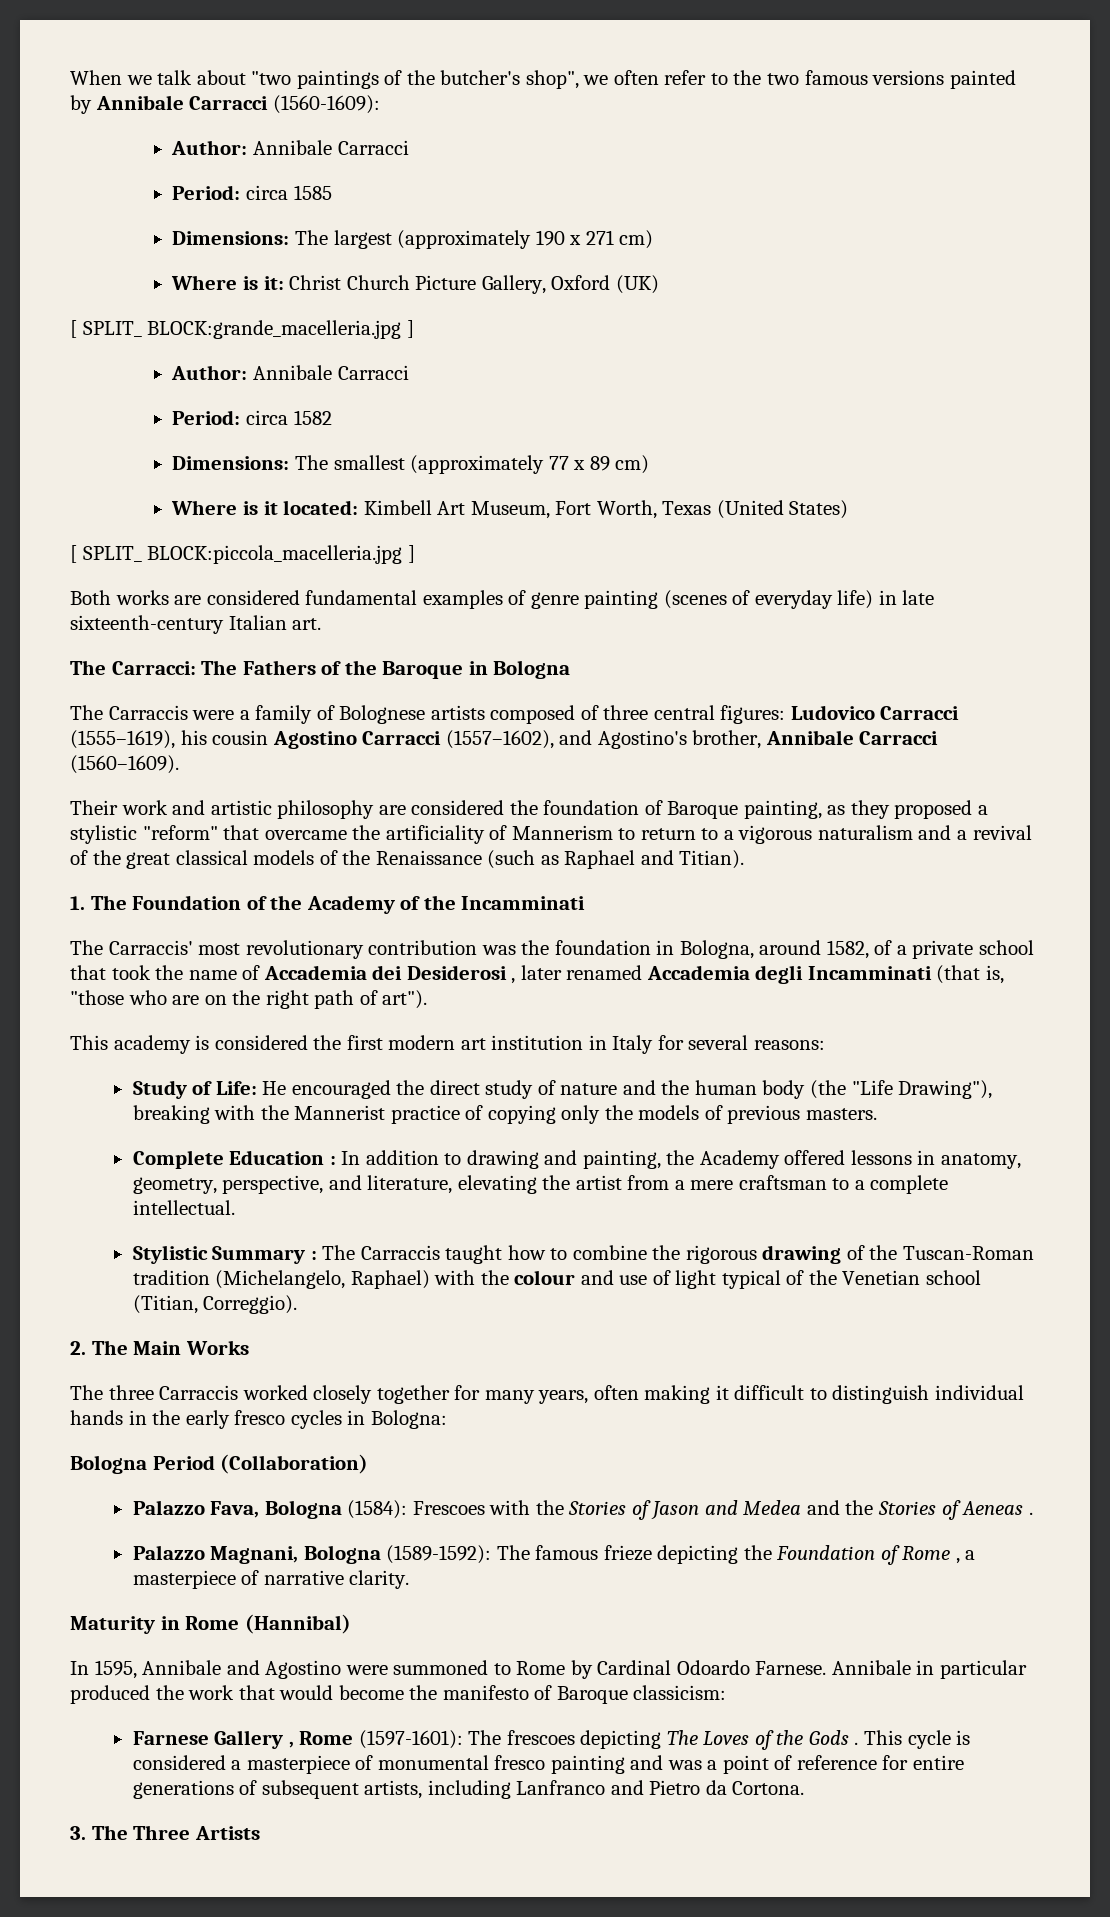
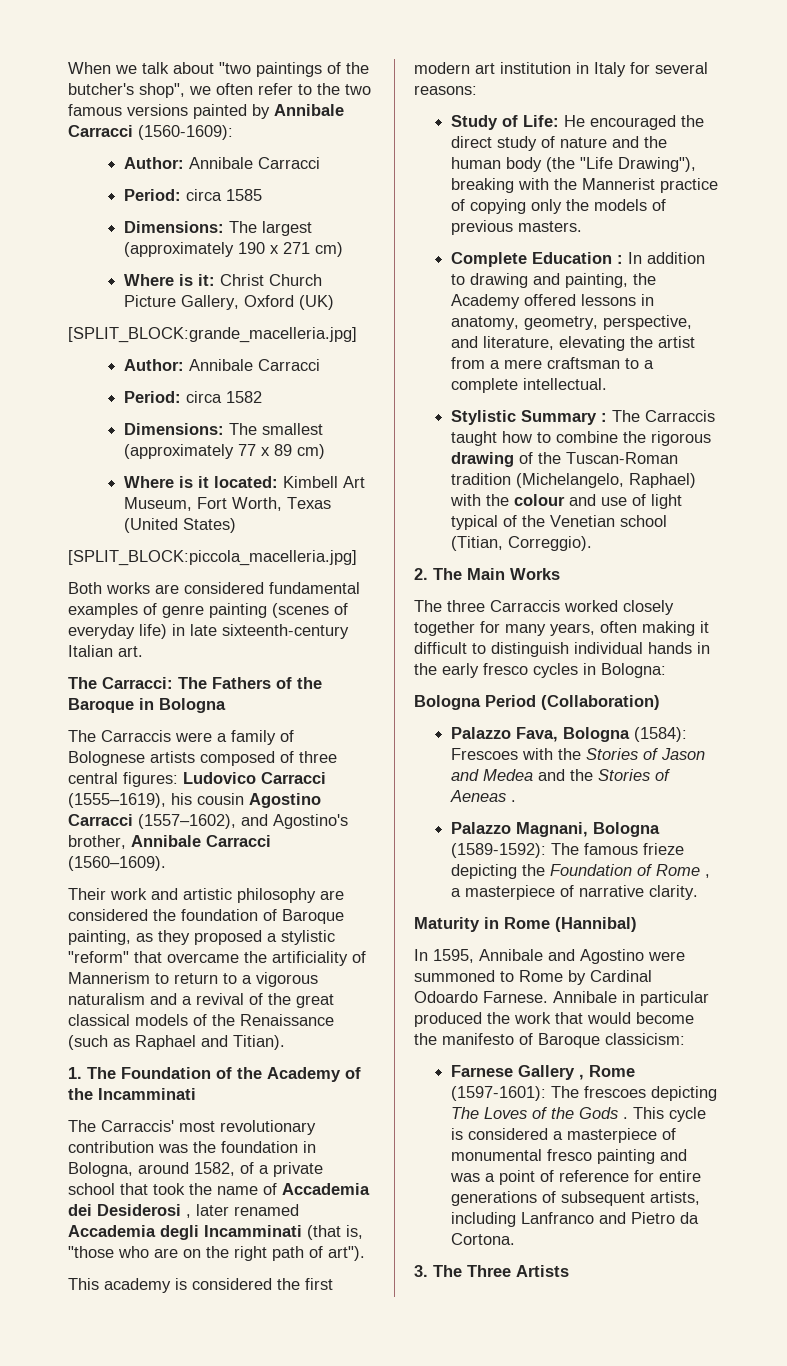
- [ SPLIT_ BLOCK:grande_macelleria.jpg ]
+ [SPLIT_BLOCK:grande_macelleria.jpg]
- [ SPLIT_ BLOCK:piccola_macelleria.jpg ]
+ [SPLIT_BLOCK:piccola_macelleria.jpg]

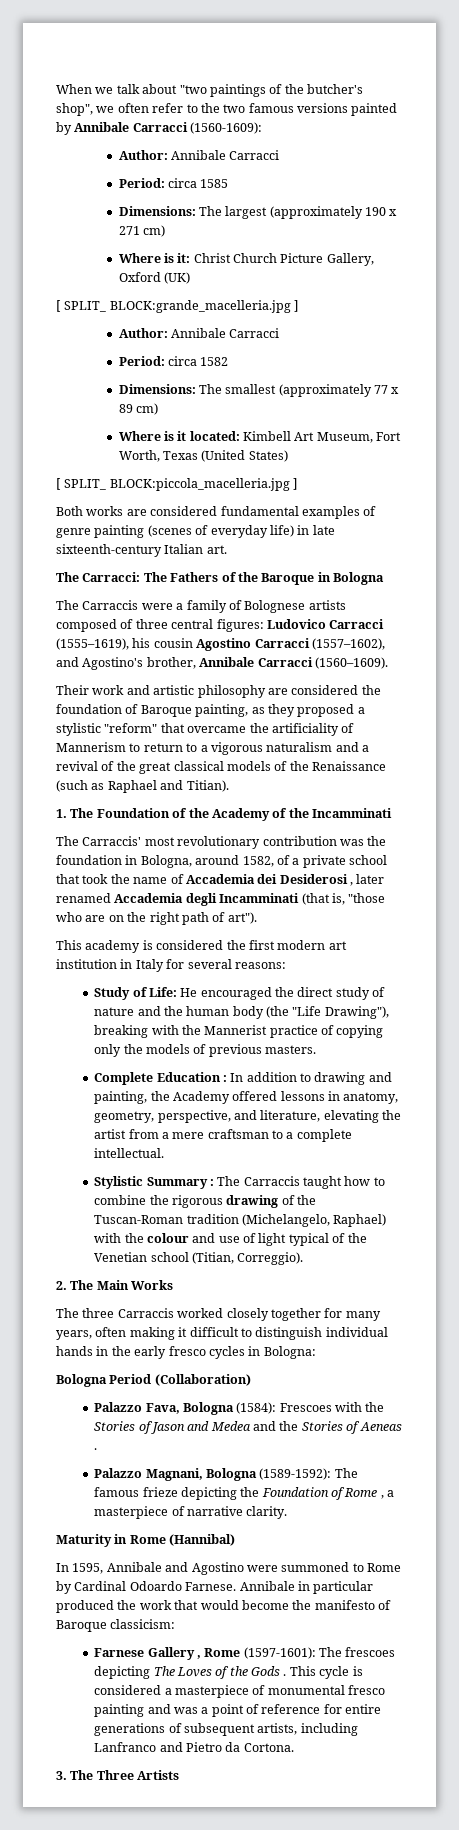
- [SPLIT_BLOCK:grande_macelleria.jpg]
+ [ SPLIT_ BLOCK:grande_macelleria.jpg ]
- [SPLIT_BLOCK:piccola_macelleria.jpg]
+ [ SPLIT_ BLOCK:piccola_macelleria.jpg ]

